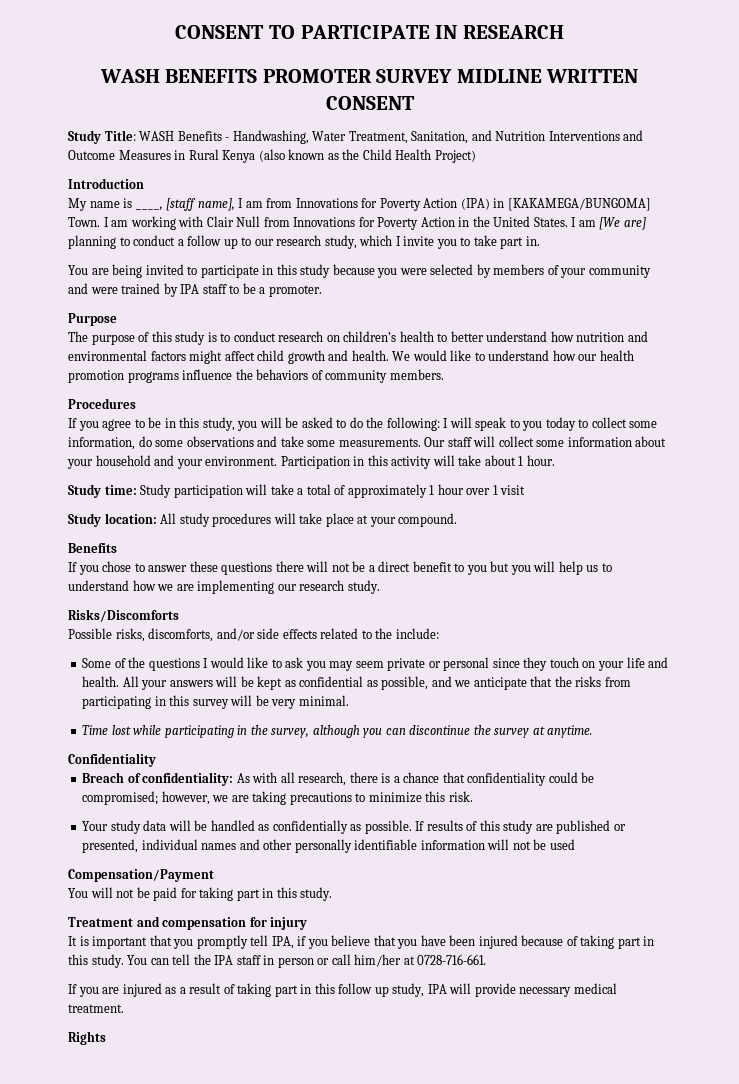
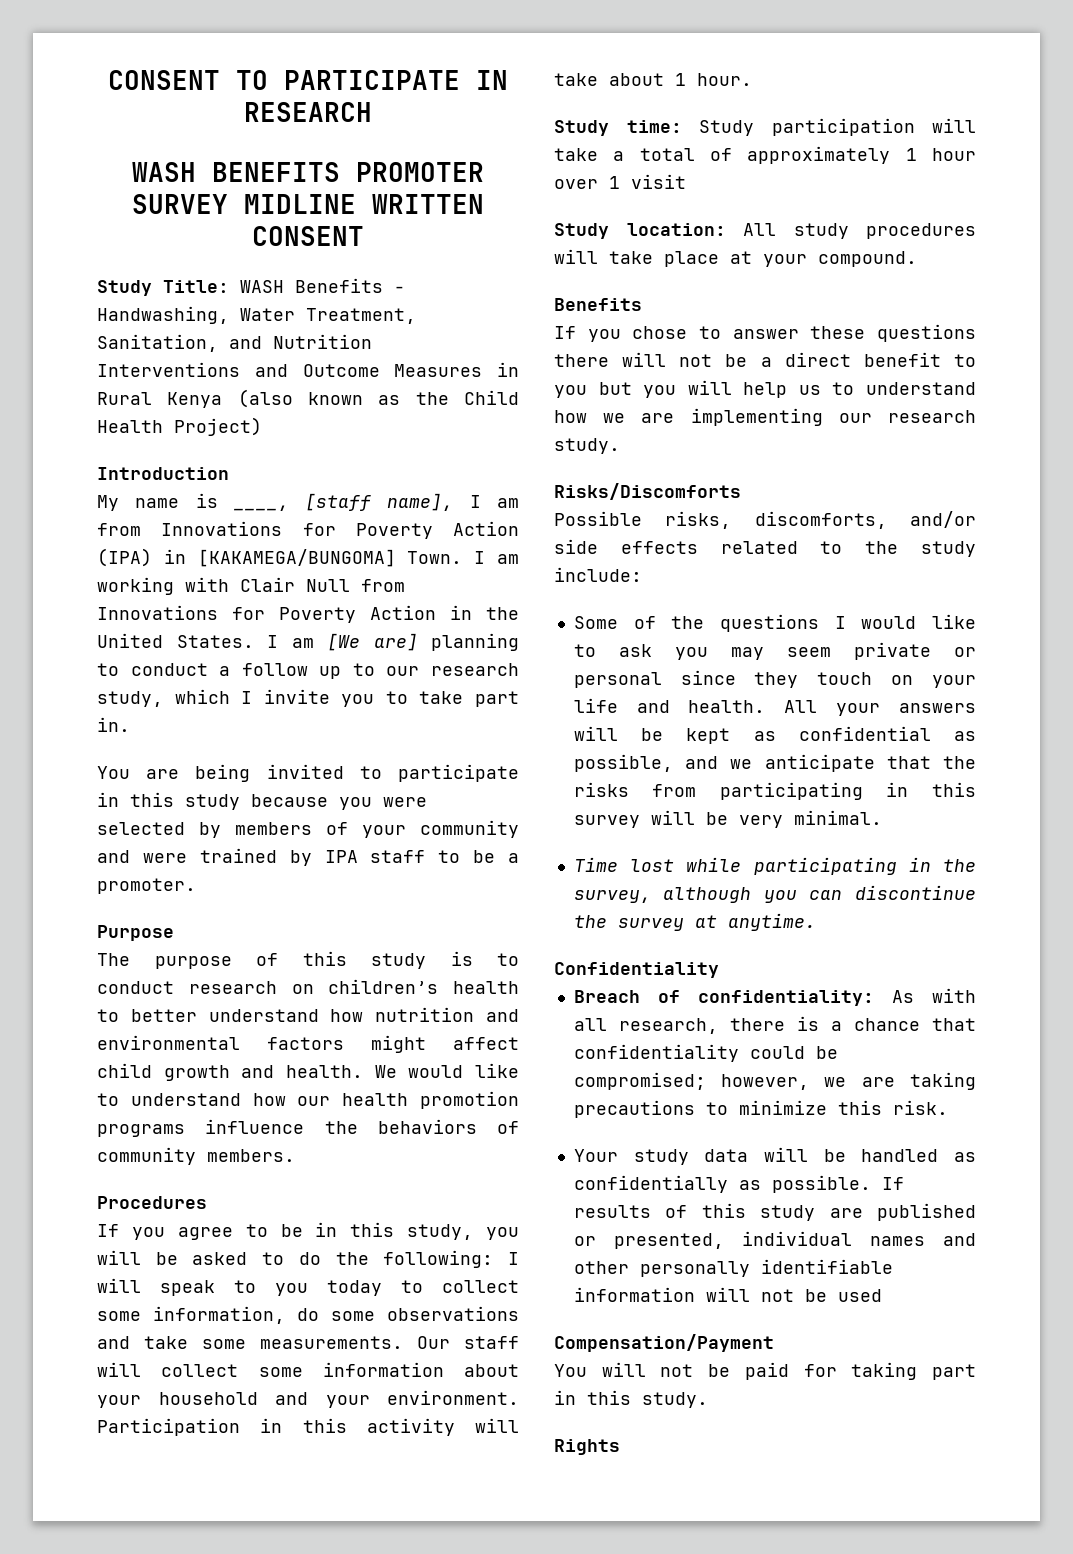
- Possible risks, discomforts, and/or side effects related to the include:
+ Possible risks, discomforts, and/or side effects related to the study include:
- Treatment and compensation for injury
- It is important that you promptly tell IPA, if you believe that you have been injured because of taking part in this study. You can tell the IPA staff in person or call him/her at 0728-716-661.
- If you are injured as a result of taking part in this follow up study, IPA will provide necessary medical treatment.

